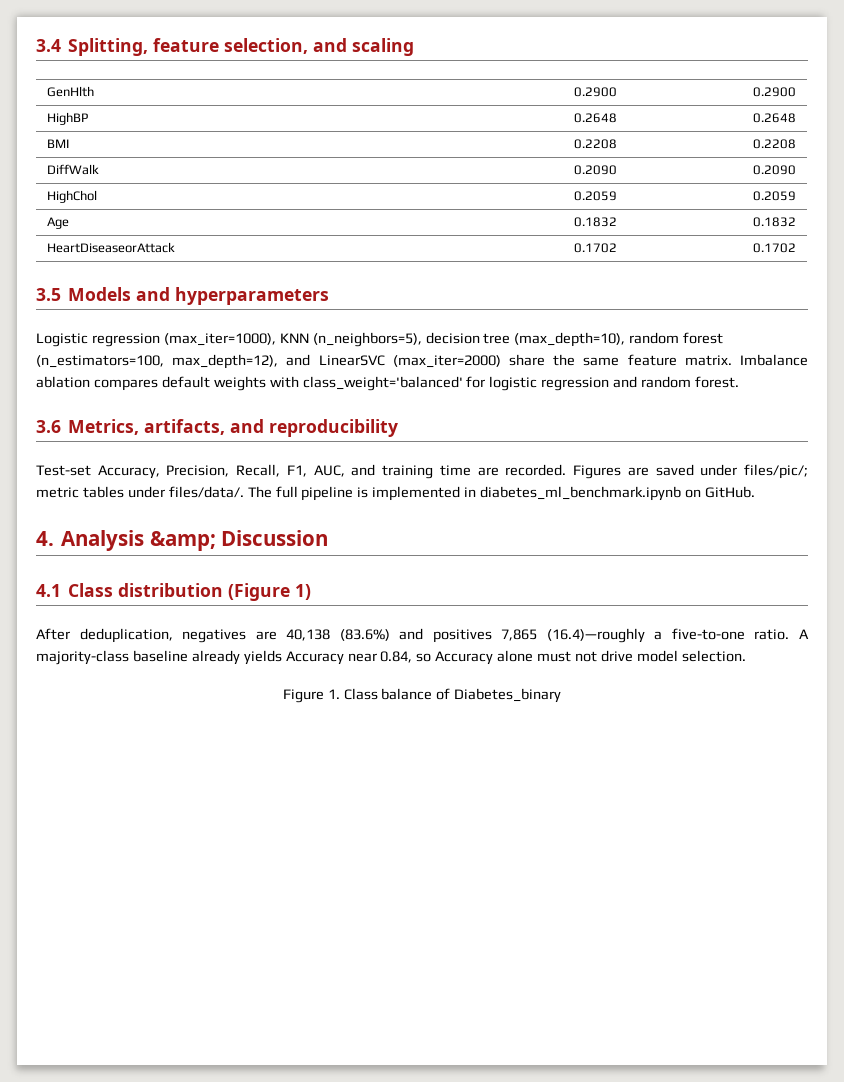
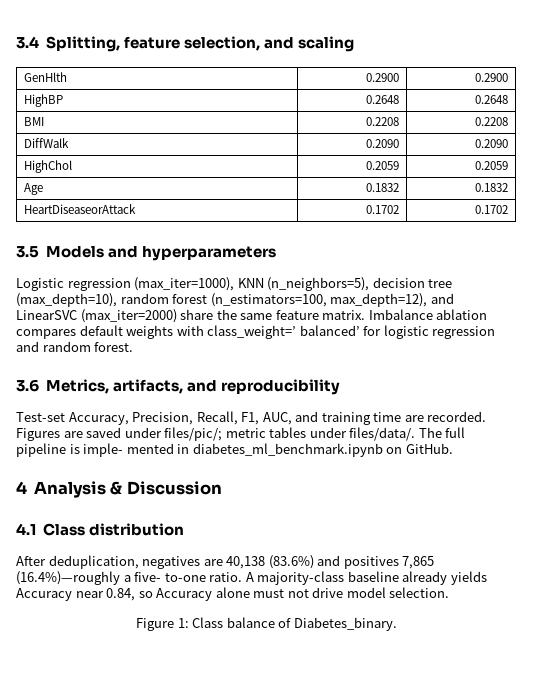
- Imbalance ablation compares default weights with class_weight='balanced' for logistic regression and random forest.
+ Imbalance ablation compares default weights with class_weight=’ balanced’ for logistic regression and random forest.
- The full pipeline is implemented in diabetes_ml_benchmark.ipynb on GitHub.
+ The full pipeline is imple- mented in diabetes_ml_benchmark.ipynb on GitHub.
- 4. Analysis &amp; Discussion
+ 4 Analysis & Discussion
- 4.1 Class distribution (Figure 1)
+ 4.1 Class distribution
- After deduplication, negatives are 40,138 (83.6%) and positives 7,865 (16.4)—roughly a five-to-one ratio.
+ After deduplication, negatives are 40,138 (83.6%) and positives 7,865 (16.4%)—roughly a five- to-one ratio.
- Figure 1. Class balance of Diabetes_binary
+ Figure 1: Class balance of Diabetes_binary.

